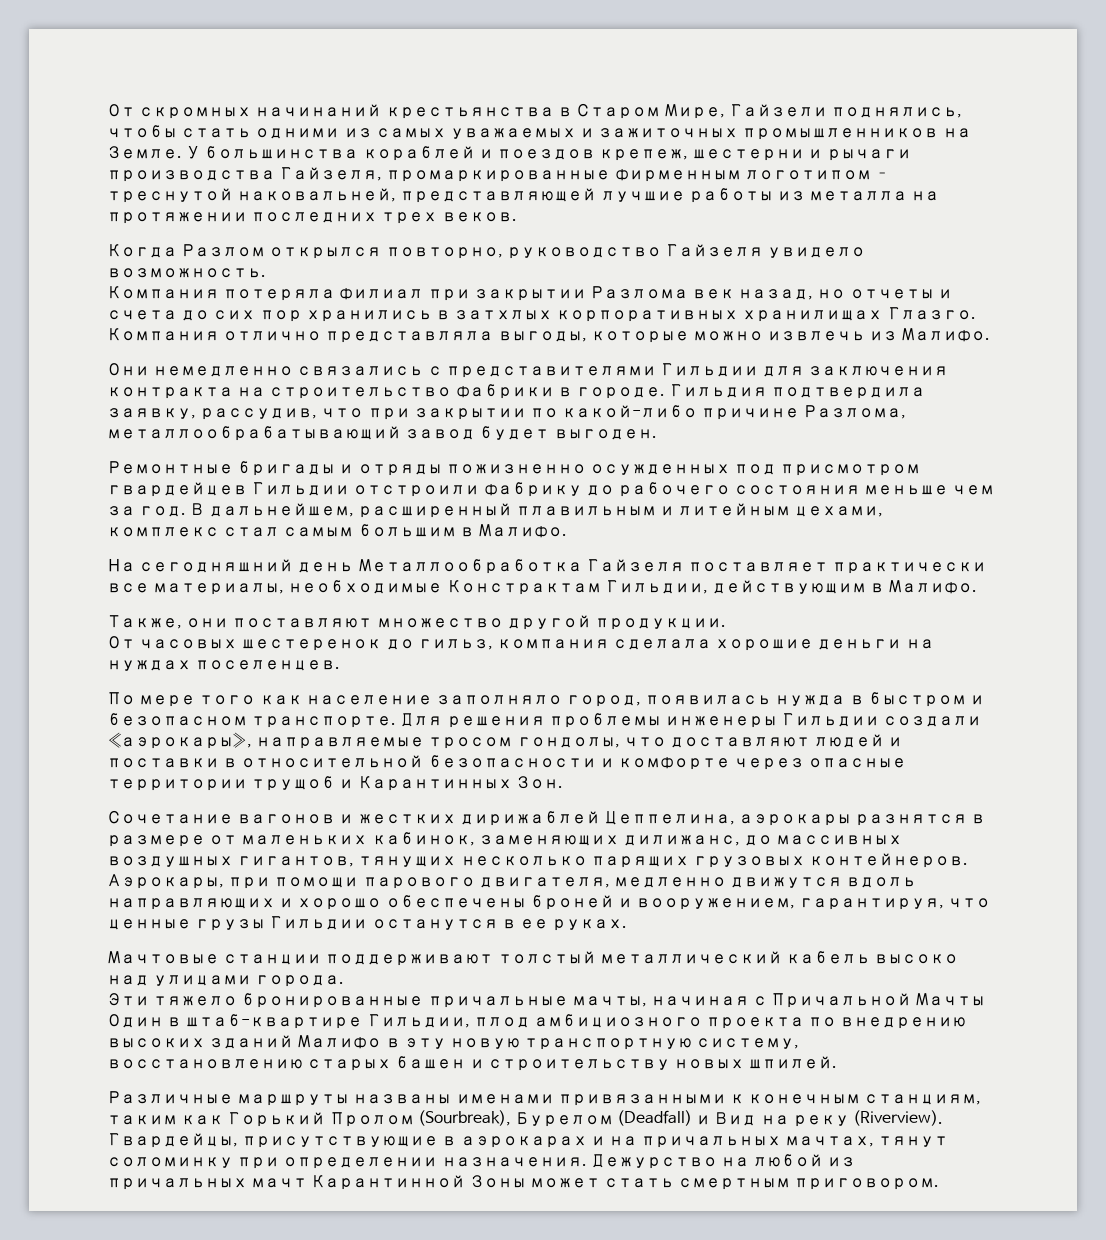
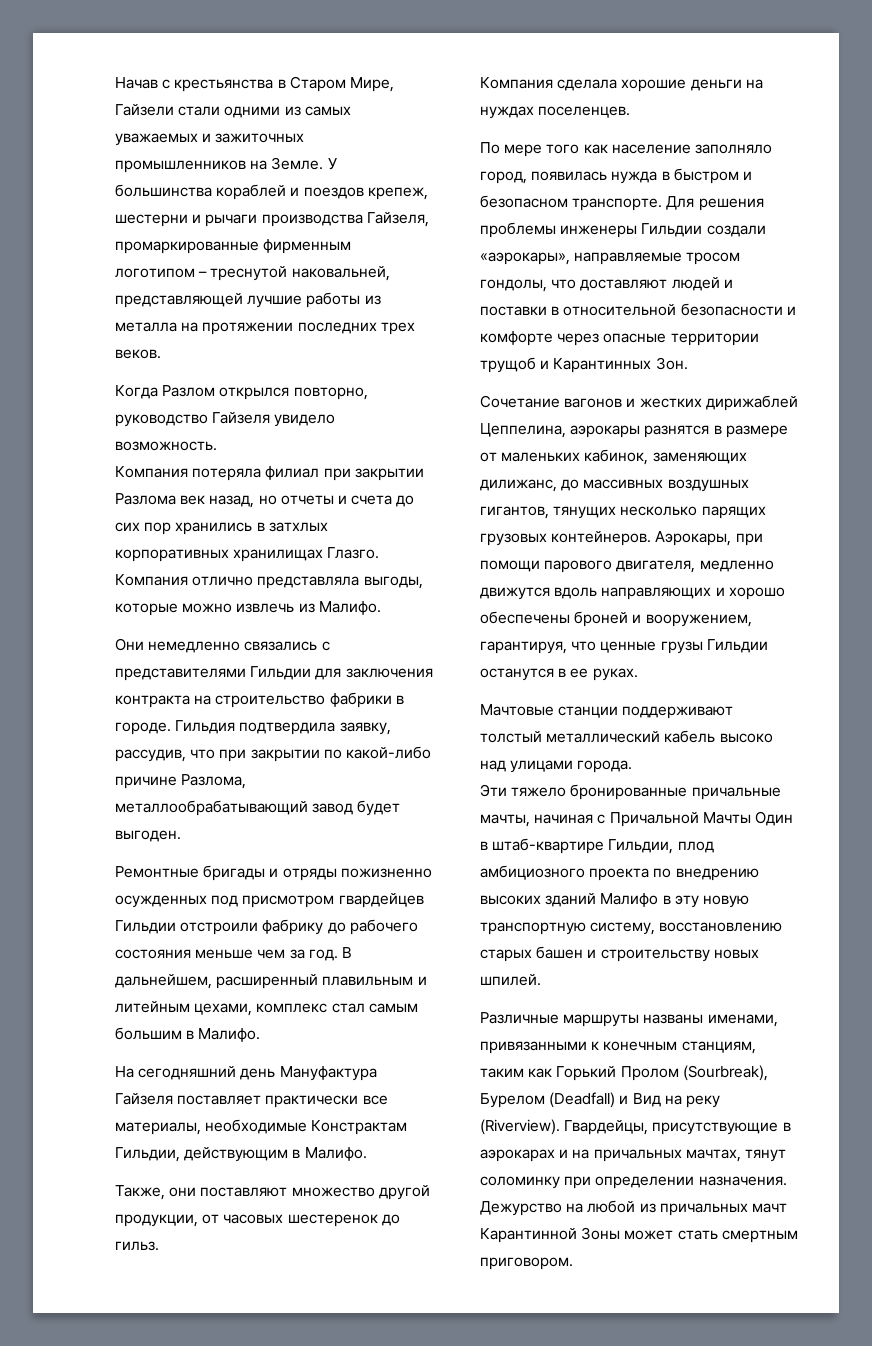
- От скромных начинаний крестьянства в Старом Мире, Гайзели поднялись, чтобы стать одними из самых уважаемых и зажиточных промышленников на Земле.
+ Начав с крестьянства в Старом Мире, Гайзели стали одними из самых уважаемых и зажиточных промышленников на Земле.
- На сегодняшний день Металлообработка Гайзеля поставляет практически все материалы, необходимые Констрактам Гильдии, действующим в Малифо.
+ На сегодняшний день Мануфактура Гайзеля поставляет практически все материалы, необходимые Констрактам Гильдии, действующим в Малифо.
- Также, они поставляют множество другой продукции.
- От часовых шестеренок до гильз, компания сделала хорошие деньги на нуждах поселенцев.
+ Также, они поставляют множество другой продукции, от часовых шестеренок до гильз.
+ Компания сделала хорошие деньги на нуждах поселенцев.
- Различные маршруты названы именами привязанными к конечным станциям, таким как Горький Пролом (Sourbreak), Бурелом (Deadfall) и Вид на реку (Riverview).
+ Различные маршруты названы именами, привязанными к конечным станциям, таким как Горький Пролом (Sourbreak), Бурелом (Deadfall) и Вид на реку (Riverview).

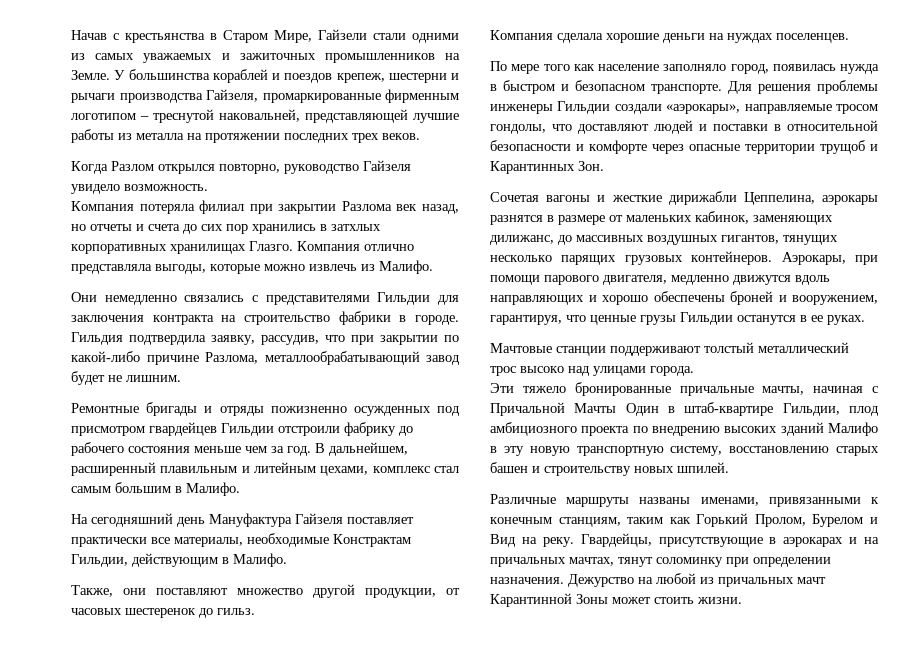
- Гильдия подтвердила заявку, рассудив, что при закрытии по какой-либо причине Разлома, металлообрабатывающий завод будет выгоден.
+ Гильдия подтвердила заявку, рассудив, что при закрытии по какой-либо причине Разлома, металлообрабатывающий завод будет не лишним.
- Сочетание вагонов и жестких дирижаблей Цеппелина, аэрокары разнятся в размере от маленьких кабинок, заменяющих дилижанс, до массивных воздушных гигантов, тянущих несколько парящих грузовых контейнеров.
+ Сочетая вагоны и жесткие дирижабли Цеппелина, аэрокары разнятся в размере от маленьких кабинок, заменяющих дилижанс, до массивных воздушных гигантов, тянущих несколько парящих грузовых контейнеров.
- Мачтовые станции поддерживают толстый металлический кабель высоко над улицами города.
+ Мачтовые станции поддерживают толстый металлический трос высоко над улицами города.
- Различные маршруты названы именами, привязанными к конечным станциям, таким как Горький Пролом (Sourbreak), Бурелом (Deadfall) и Вид на реку (Riverview).
+ Различные маршруты названы именами, привязанными к конечным станциям, таким как Горький Пролом, Бурелом и Вид на реку.
- Дежурство на любой из причальных мачт Карантинной Зоны может стать смертным приговором.
+ Дежурство на любой из причальных мачт Карантинной Зоны может стоить жизни.

